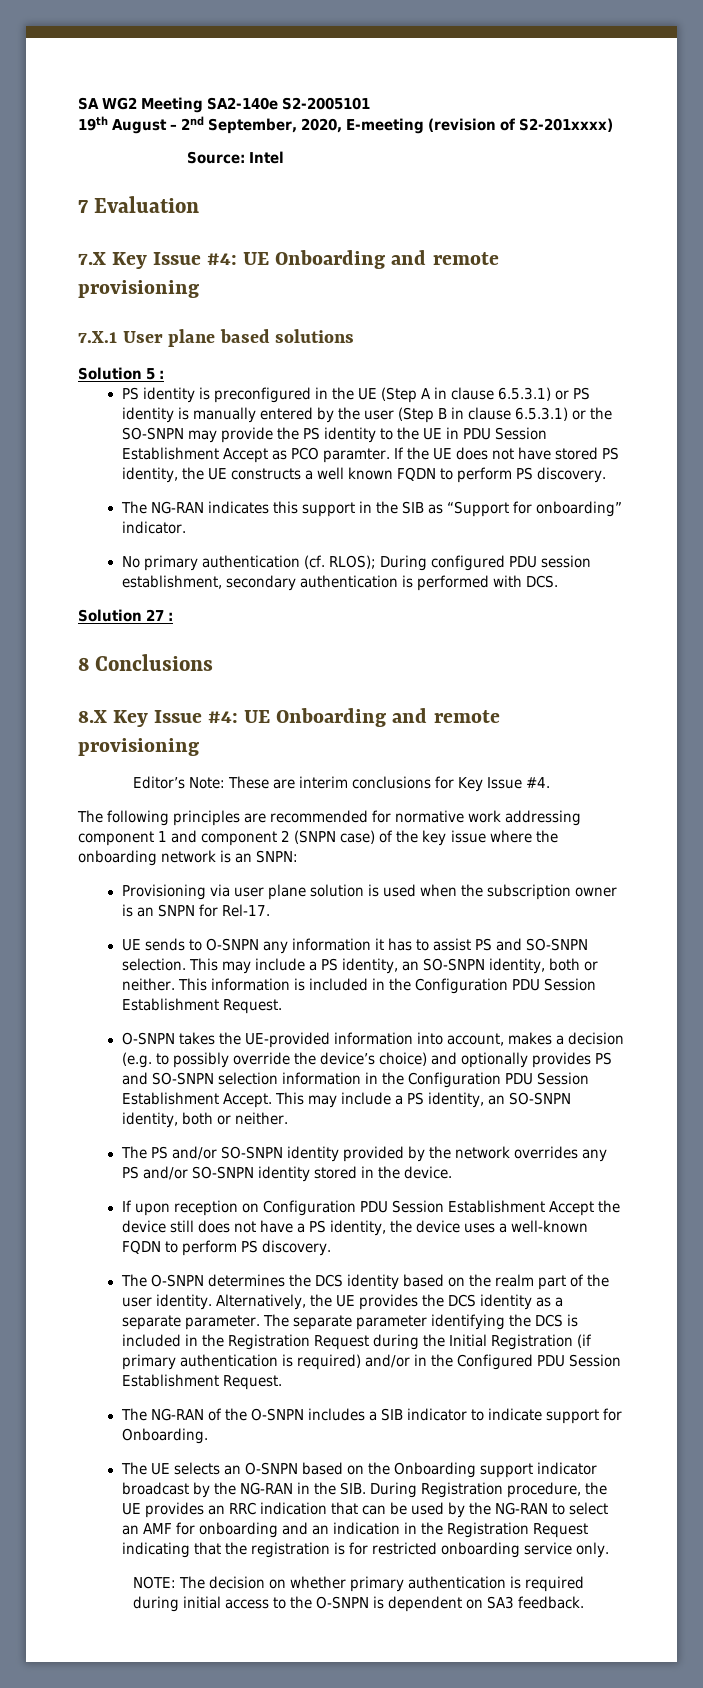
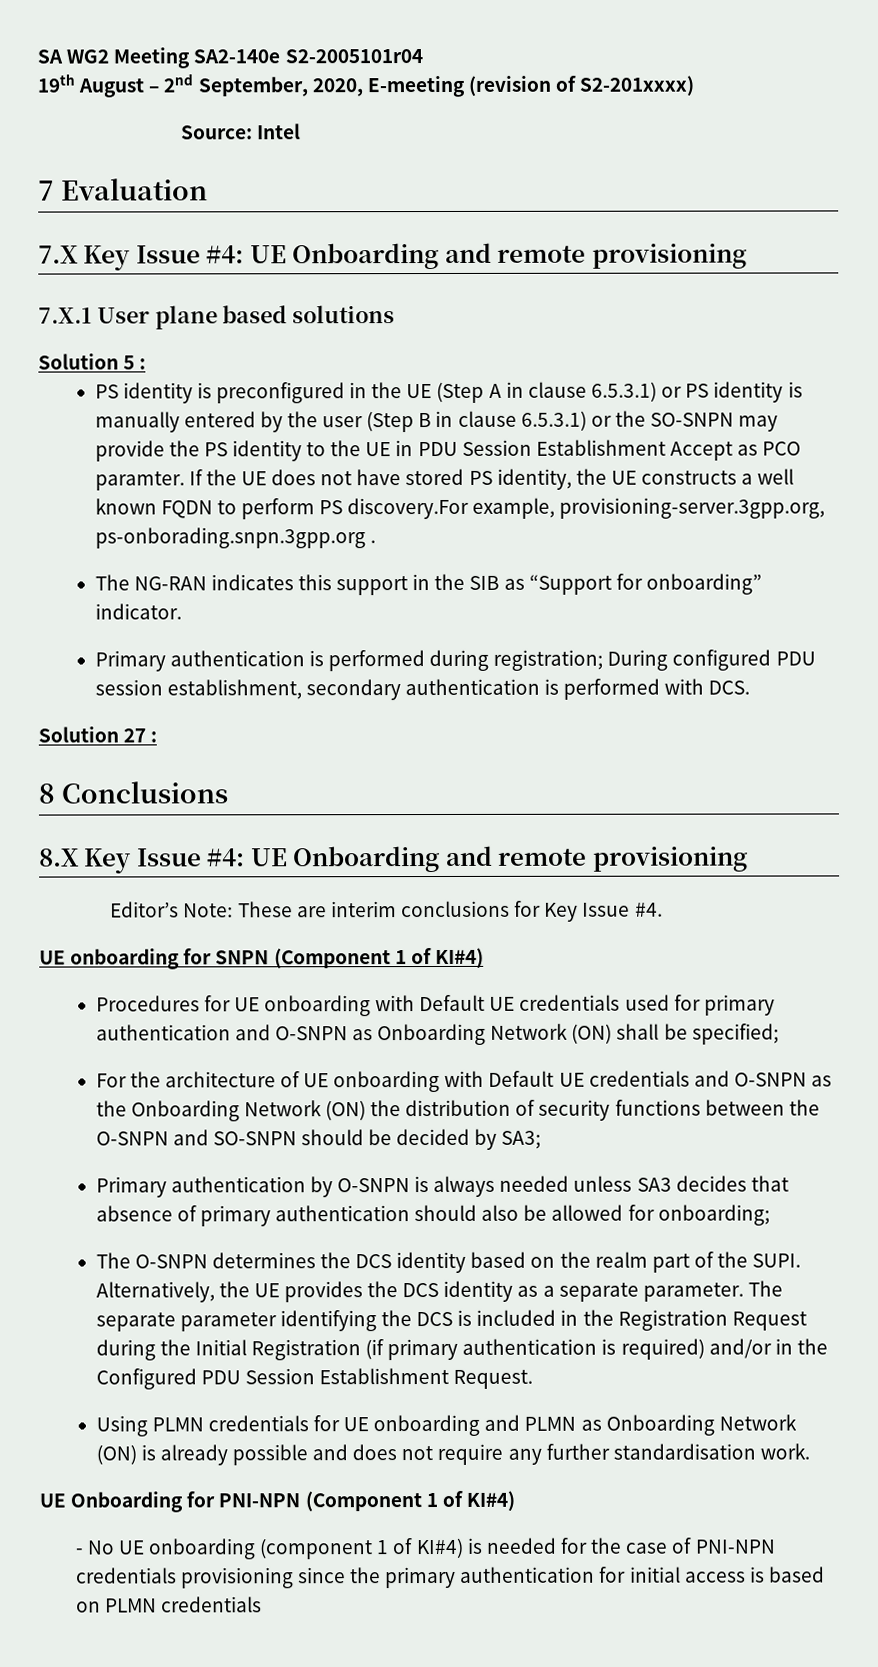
- SA WG2 Meeting SA2-140e S2-2005101
+ SA WG2 Meeting SA2-140e S2-2005101r04
- If the UE does not have stored PS identity, the UE constructs a well known FQDN to perform PS discovery.
+ If the UE does not have stored PS identity, the UE constructs a well known FQDN to perform PS discovery.For example, provisioning-server.3gpp.org, ps-onborading.snpn.3gpp.org .
- No primary authentication (cf. RLOS); During configured PDU session establishment, secondary authentication is performed with DCS.
+ Primary authentication is performed during registration; During configured PDU session establishment, secondary authentication is performed with DCS.
- The following principles are recommended for normative work addressing component 1 and component 2 (SNPN case) of the key issue where the onboarding network is an SNPN:
- Provisioning via user plane solution is used when the subscription owner is an SNPN for Rel-17.
- UE sends to O-SNPN any information it has to assist PS and SO-SNPN selection. This may include a PS identity, an SO-SNPN identity, both or neither. This information is included in the Configuration PDU Session Establishment Request.
- O-SNPN takes the UE-provided information into account, makes a decision (e.g. to possibly override the device’s choice) and optionally provides PS and SO-SNPN selection information in the Configuration PDU Session Establishment Accept. This may include a PS identity, an SO-SNPN identity, both or neither.
- The PS and/or SO-SNPN identity provided by the network overrides any PS and/or SO-SNPN identity stored in the device.
- If upon reception on Configuration PDU Session Establishment Accept the device still does not have a PS identity, the device uses a well-known FQDN to perform PS discovery.
+ UE onboarding for SNPN (Component 1 of KI#4)
+ Procedures for UE onboarding with Default UE credentials used for primary authentication and O-SNPN as Onboarding Network (ON) shall be specified;
+ For the architecture of UE onboarding with Default UE credentials and O-SNPN as the Onboarding Network (ON) the distribution of security functions between the O-SNPN and SO-SNPN should be decided by SA3;
+ Primary authentication by O-SNPN is always needed unless SA3 decides that absence of primary authentication should also be allowed for onboarding;
- The O-SNPN determines the DCS identity based on the realm part of the user identity.
+ The O-SNPN determines the DCS identity based on the realm part of the SUPI.
- The NG-RAN of the O-SNPN includes a SIB indicator to indicate support for Onboarding.
- The UE selects an O-SNPN based on the Onboarding support indicator broadcast by the NG-RAN in the SIB. During Registration procedure, the UE provides an RRC indication that can be used by the NG-RAN to select an AMF for onboarding and an indication in the Registration Request indicating that the registration is for restricted onboarding service only.
- NOTE: The decision on whether primary authentication is required during initial access to the O-SNPN is dependent on SA3 feedback.
+ Using PLMN credentials for UE onboarding and PLMN as Onboarding Network (ON) is already possible and does not require any further standardisation work.
+ UE Onboarding for PNI-NPN (Component 1 of KI#4)
+ - No UE onboarding (component 1 of KI#4) is needed for the case of PNI-NPN credentials provisioning since the primary authentication for initial access is based on PLMN credentials

